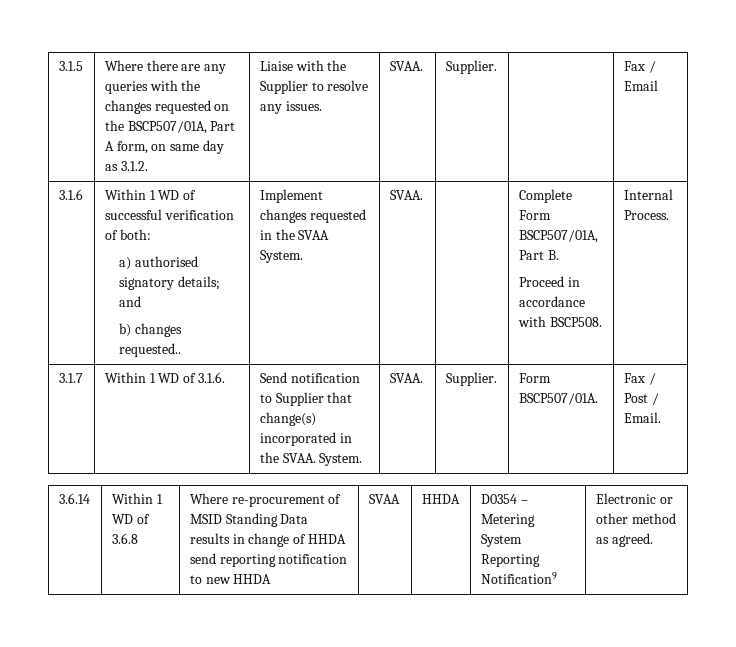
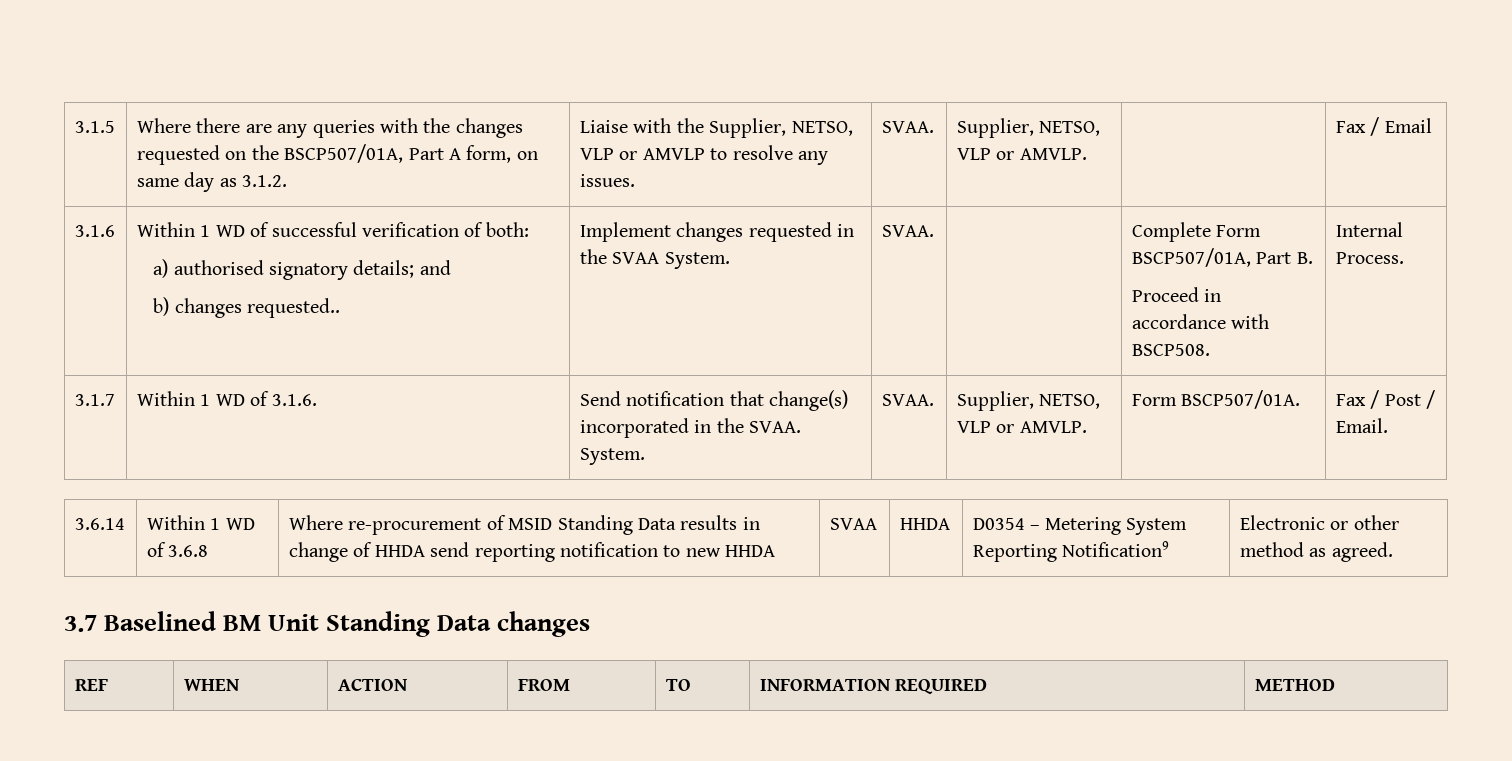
- Liaise with the Supplier to resolve any issues. | SVAA. | Supplier.
+ Liaise with the Supplier, NETSO, VLP or AMVLP to resolve any issues. | SVAA. | Supplier, NETSO, VLP or AMVLP.
- 3.1.7 | Within 1 WD of 3.1.6. | Send notification to Supplier that change(s) incorporated in the SVAA. System. | SVAA. | Supplier. | Form BSCP507/01A. | Fax / Post / Email.
+ 3.1.7 | Within 1 WD of 3.1.6. | Send notification that change(s) incorporated in the SVAA. System. | SVAA. | Supplier, NETSO, VLP or AMVLP. | Form BSCP507/01A. | Fax / Post / Email.
+ 3.7 Baselined BM Unit Standing Data changes
+ REF | WHEN | ACTION | FROM | TO | INFORMATION REQUIRED | METHOD

